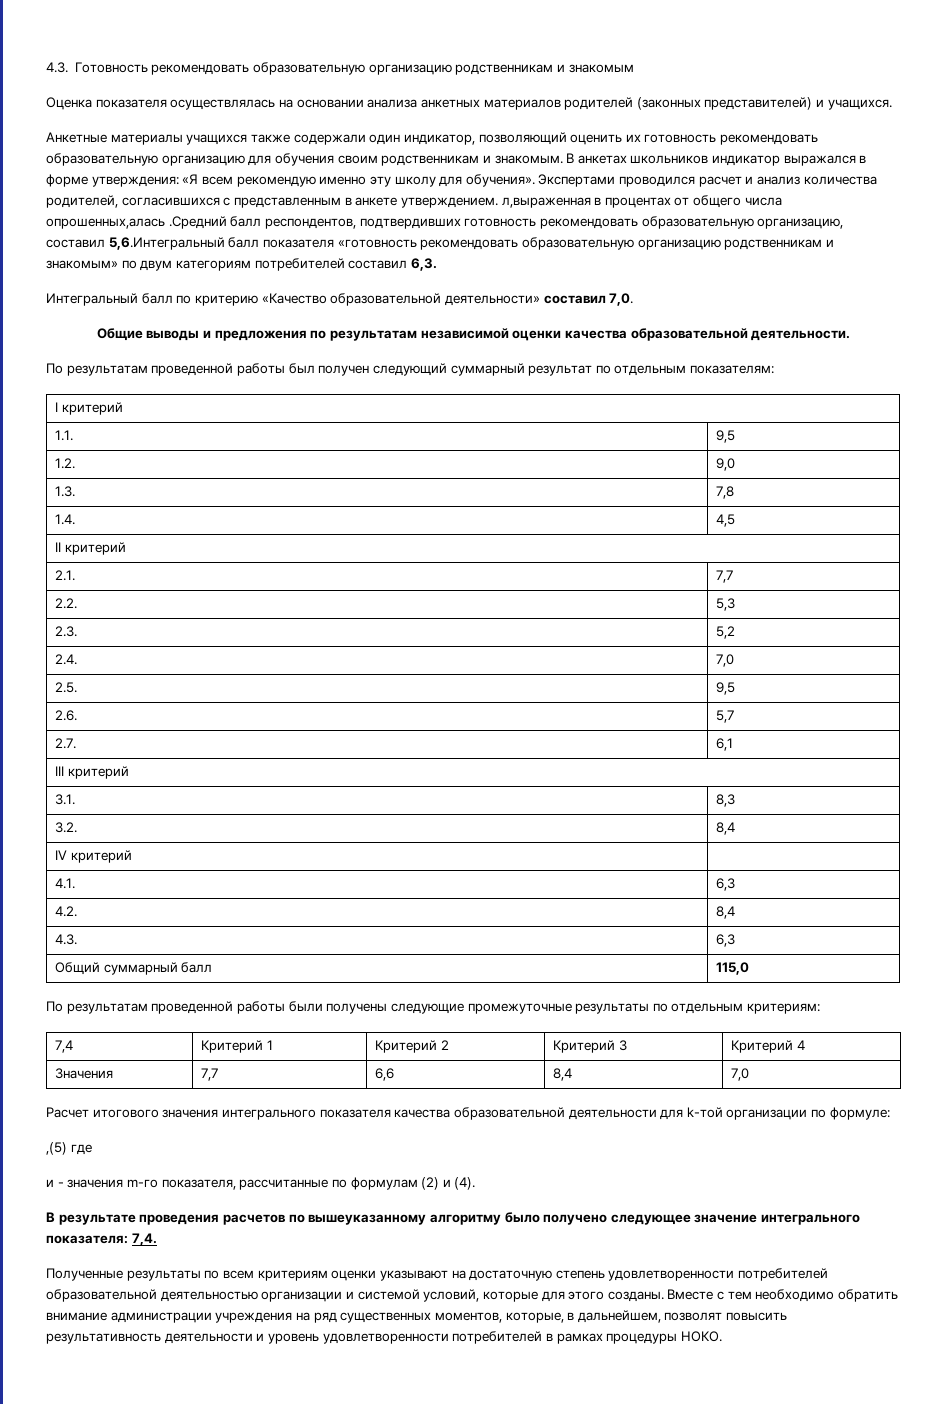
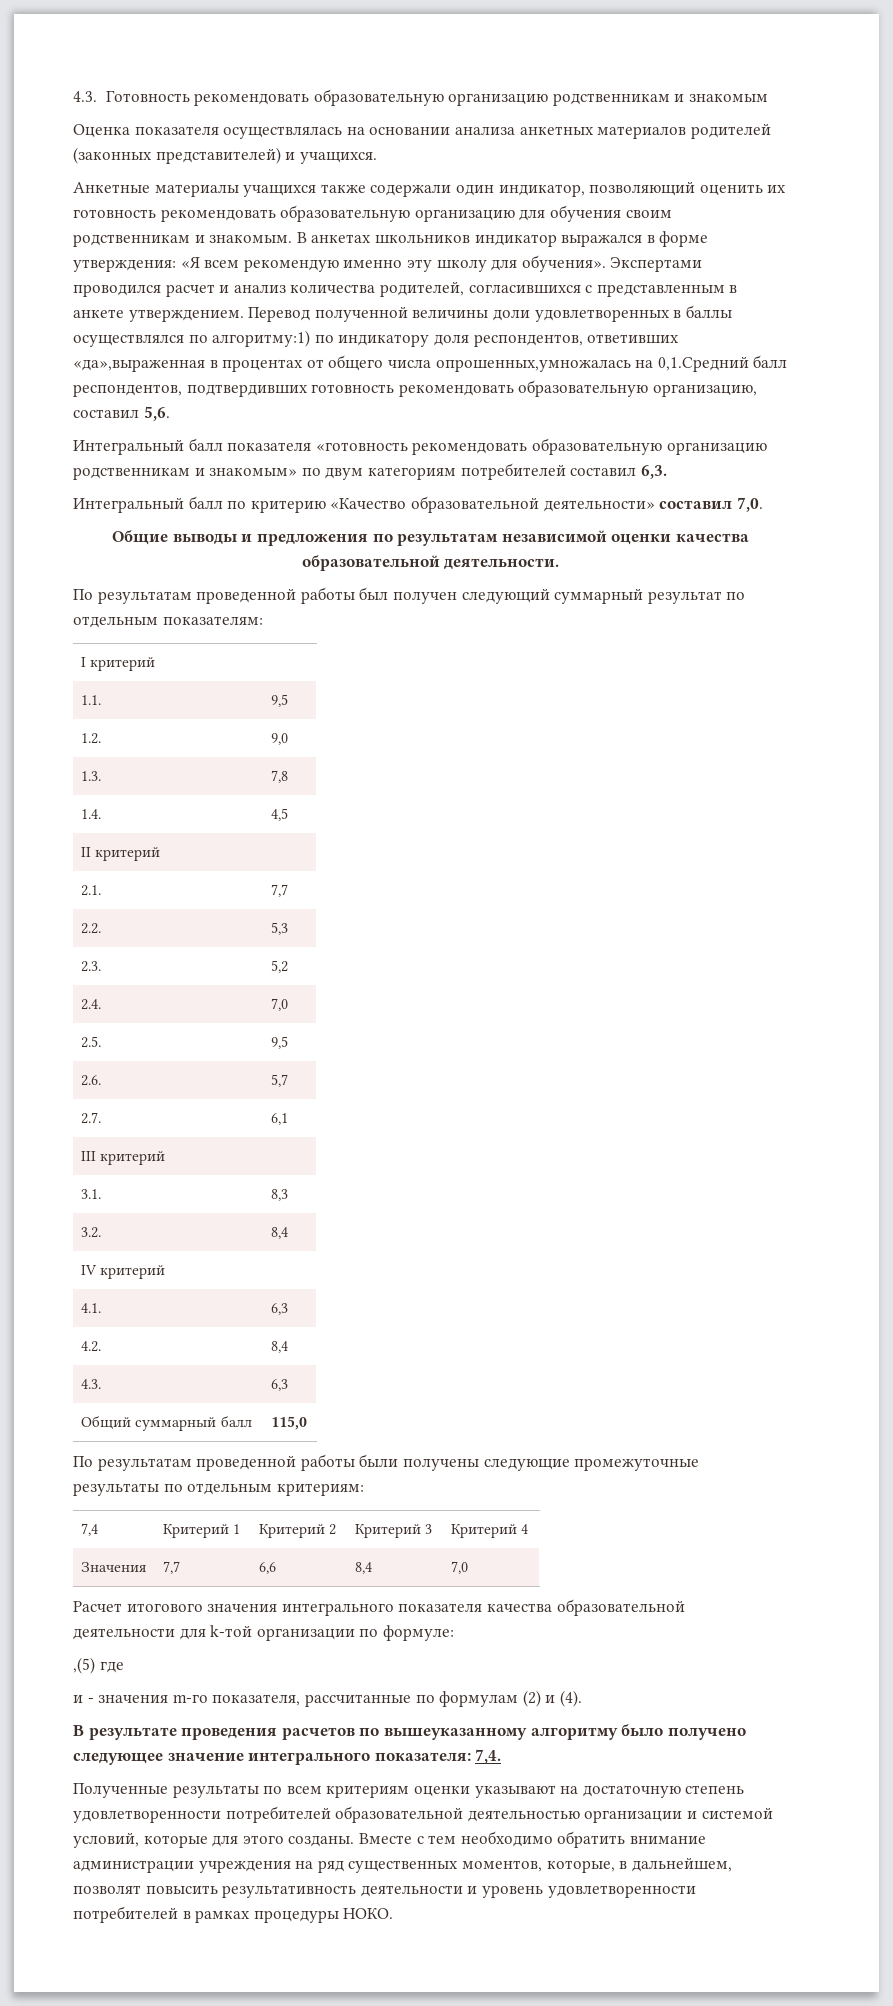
- Экспертами проводился расчет и анализ количества родителей, согласившихся с представленным в анкете утверждением. л,выраженная в процентах от общего числа опрошенных,алась .Средний балл респондентов, подтвердивших готовность рекомендовать образовательную организацию, составил 5,6.Интегральный балл показателя «готовность рекомендовать образовательную организацию родственникам и знакомым» по двум категориям потребителей составил 6,3.
+ Экспертами проводился расчет и анализ количества родителей, согласившихся с представленным в анкете утверждением. Перевод полученной величины доли удовлетворенных в баллы осуществлялся по алгоритму:1) по индикатору доля респондентов, ответивших «да»,выраженная в процентах от общего числа опрошенных,умножалась на 0,1.Средний балл респондентов, подтвердивших готовность рекомендовать образовательную организацию, составил 5,6.
+ Интегральный балл показателя «готовность рекомендовать образовательную организацию родственникам и знакомым» по двум категориям потребителей составил 6,3.

